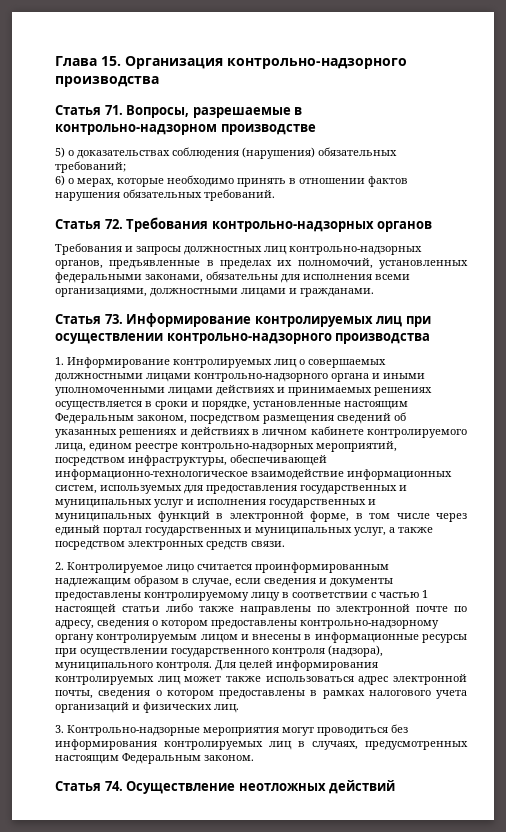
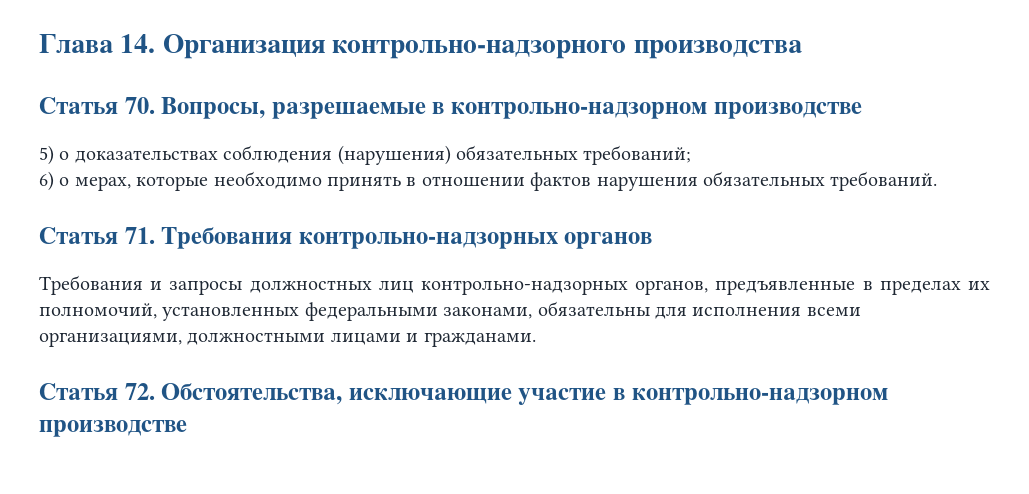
- Глава 15. Организация контрольно-надзорного производства
+ Глава 14. Организация контрольно-надзорного производства
- Статья 71. Вопросы, разрешаемые в контрольно-надзорном производстве
+ Статья 70. Вопросы, разрешаемые в контрольно-надзорном производстве
- Статья 72. Требования контрольно-надзорных органов
+ Статья 71. Требования контрольно-надзорных органов
- Статья 73. Информирование контролируемых лиц при осуществлении контрольно-надзорного производства
- 1. Информирование контролируемых лиц о совершаемых должностными лицами контрольно-надзорного органа и иными уполномоченными лицами действиях и принимаемых решениях осуществляется в сроки и порядке, установленные настоящим Федеральным законом, посредством размещения сведений об указанных решениях и действиях в личном кабинете контролируемого лица, едином реестре контрольно-надзорных мероприятий, посредством инфраструктуры, обеспечивающей информационно-технологическое взаимодействие информационных систем, используемых для предоставления государственных и муниципальных услуг и исполнения государственных и муниципальных функций в электронной форме, в том числе через единый портал государственных и муниципальных услуг, а также посредством электронных средств связи.
- 2. Контролируемое лицо считается проинформированным надлежащим образом в случае, если сведения и документы предоставлены контролируемому лицу в соответствии с частью 1 настоящей статьи либо также направлены по электронной почте по адресу, сведения о котором предоставлены контрольно-надзорному органу контролируемым лицом и внесены в информационные ресурсы при осуществлении государственного контроля (надзора), муниципального контроля. Для целей информирования контролируемых лиц может также использоваться адрес электронной почты, сведения о котором предоставлены в рамках налогового учета организаций и физических лиц.
- 3. Контрольно-надзорные мероприятия могут проводиться без информирования контролируемых лиц в случаях, предусмотренных настоящим Федеральным законом.
- Статья 74. Осуществление неотложных действий
+ Статья 72. Обстоятельства, исключающие участие в контрольно-надзорном производстве

